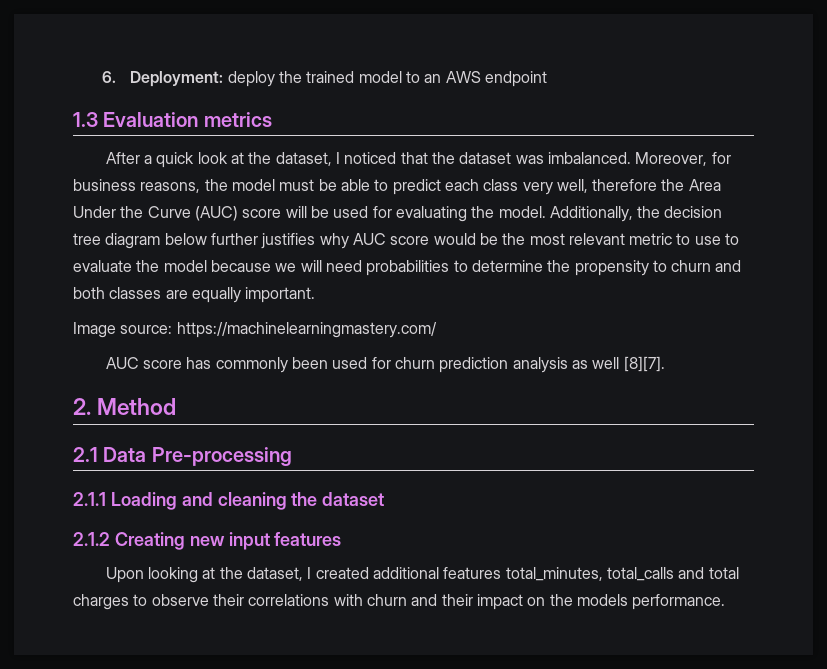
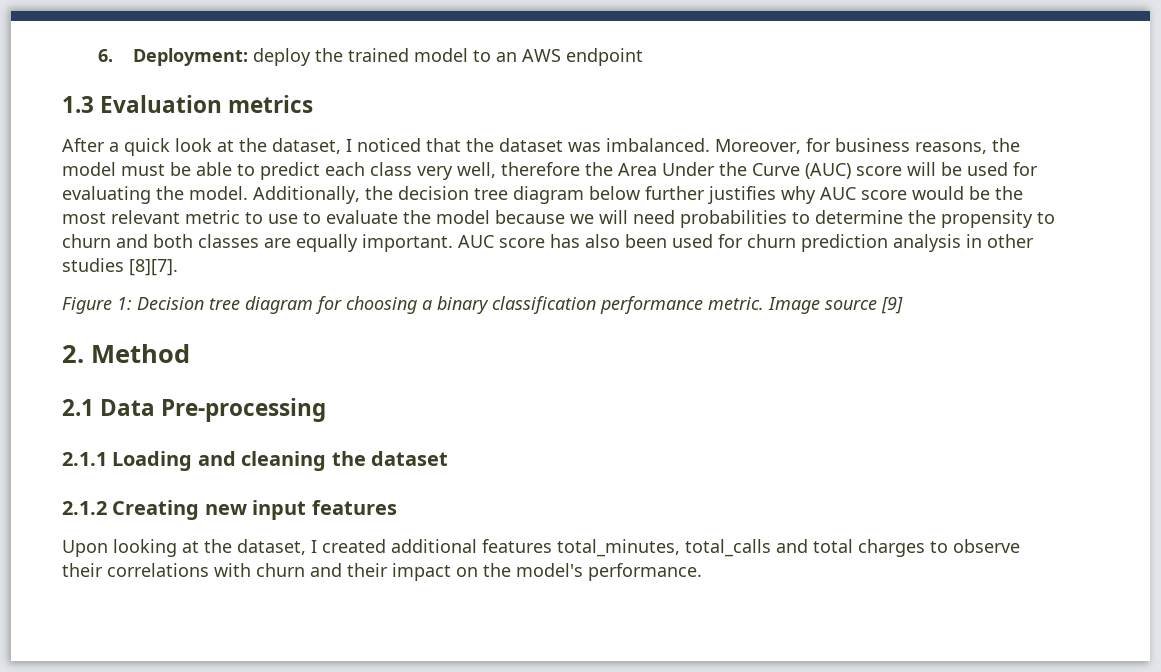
- Additionally, the decision tree diagram below further justifies why AUC score would be the most relevant metric to use to evaluate the model because we will need probabilities to determine the propensity to churn and both classes are equally important.
- Image source: https://machinelearningmastery.com/
- AUC score has commonly been used for churn prediction analysis as well [8][7].
+ Additionally, the decision tree diagram below further justifies why AUC score would be the most relevant metric to use to evaluate the model because we will need probabilities to determine the propensity to churn and both classes are equally important. AUC score has also been used for churn prediction analysis in other studies [8][7].
+ Figure 1: Decision tree diagram for choosing a binary classification performance metric. Image source [9]
- Upon looking at the dataset, I created additional features total_minutes, total_calls and total charges to observe their correlations with churn and their impact on the models performance.
+ Upon looking at the dataset, I created additional features total_minutes, total_calls and total charges to observe their correlations with churn and their impact on the model's performance.

